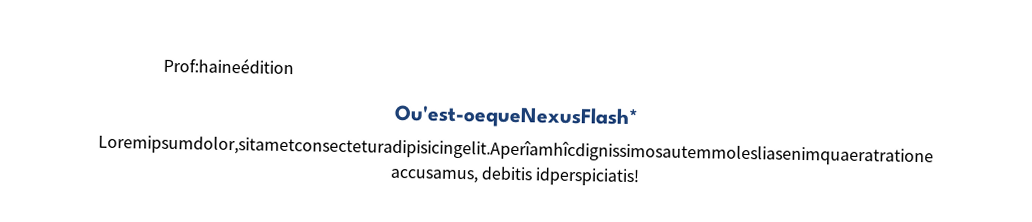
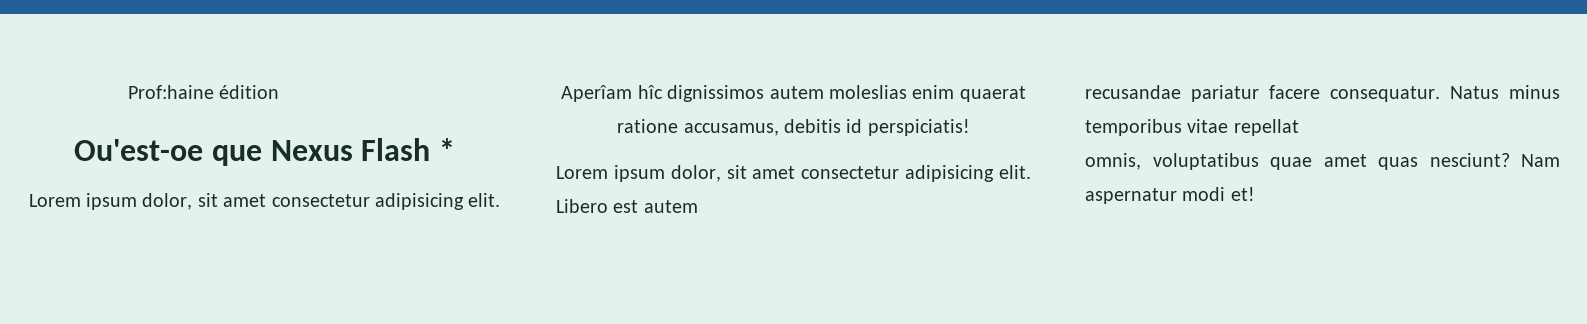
- Prof:haineédition
- Ou'est-oequeNexusFlash*
- Loremipsumdolor,sitametconsecteturadipisicingelit.Aperîamhîcdignissimosautemmolesliasenimquaeratratione accusamus, debitis idperspiciatis!
+ Prof:haine édition
+ Ou'est-oe que Nexus Flash *
+ Lorem ipsum dolor, sit amet consectetur adipisicing elit. Aperîam hîc dignissimos autem moleslias enim quaerat ratione accusamus, debitis id perspiciatis!
+ Lorem ipsum dolor, sit amet consectetur adipisicing elit. Libero est autem
+ recusandae pariatur facere consequatur. Natus minus temporibus vitae repellat
+ omnis, voluptatibus quae amet quas nesciunt? Nam aspernatur modi et!

